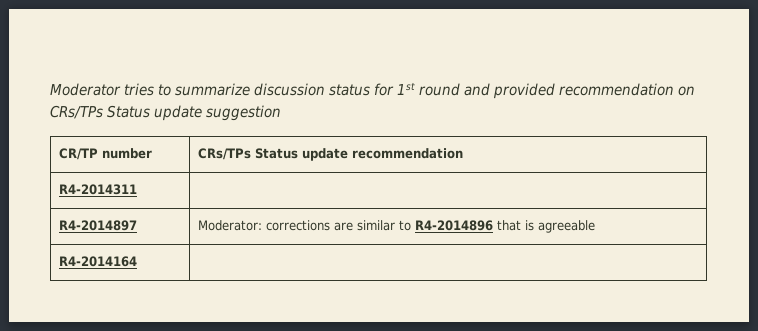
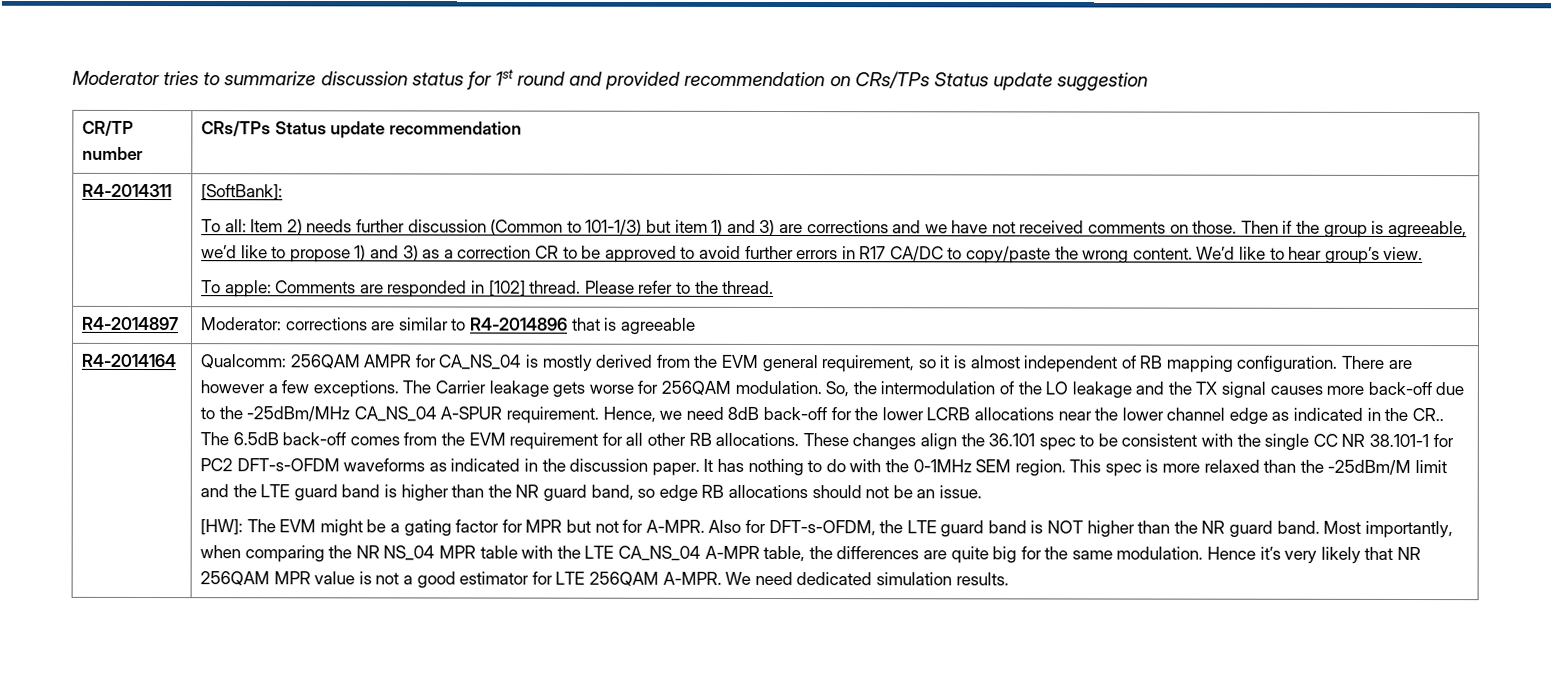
+ [SoftBank]:
+ To all: Item 2) needs further discussion (Common to 101-1/3) but item 1) and 3) are corrections and we have not received comments on those. Then if the group is agreeable, we’d like to propose 1) and 3) as a correction CR to be approved to avoid further errors in R17 CA/DC to copy/paste the wrong content. We’d like to hear group’s view.
+ To apple: Comments are responded in [102] thread. Please refer to the thread.
+ Qualcomm: 256QAM AMPR for CA_NS_04 is mostly derived from the EVM general requirement, so it is almost independent of RB mapping configuration. There are however a few exceptions. The Carrier leakage gets worse for 256QAM modulation. So, the intermodulation of the LO leakage and the TX signal causes more back-off due to the -25dBm/MHz CA_NS_04 A-SPUR requirement. Hence, we need 8dB back-off for the lower LCRB allocations near the lower channel edge as indicated in the CR.. The 6.5dB back-off comes from the EVM requirement for all other RB allocations. These changes align the 36.101 spec to be consistent with the single CC NR 38.101-1 for PC2 DFT-s-OFDM waveforms as indicated in the discussion paper. It has nothing to do with the 0-1MHz SEM region. This spec is more relaxed than the -25dBm/M limit and the LTE guard band is higher than the NR guard band, so edge RB allocations should not be an issue.
+ [HW]: The EVM might be a gating factor for MPR but not for A-MPR. Also for DFT-s-OFDM, the LTE guard band is NOT higher than the NR guard band. Most importantly, when comparing the NR NS_04 MPR table with the LTE CA_NS_04 A-MPR table, the differences are quite big for the same modulation. Hence it’s very likely that NR 256QAM MPR value is not a good estimator for LTE 256QAM A-MPR. We need dedicated simulation results.

